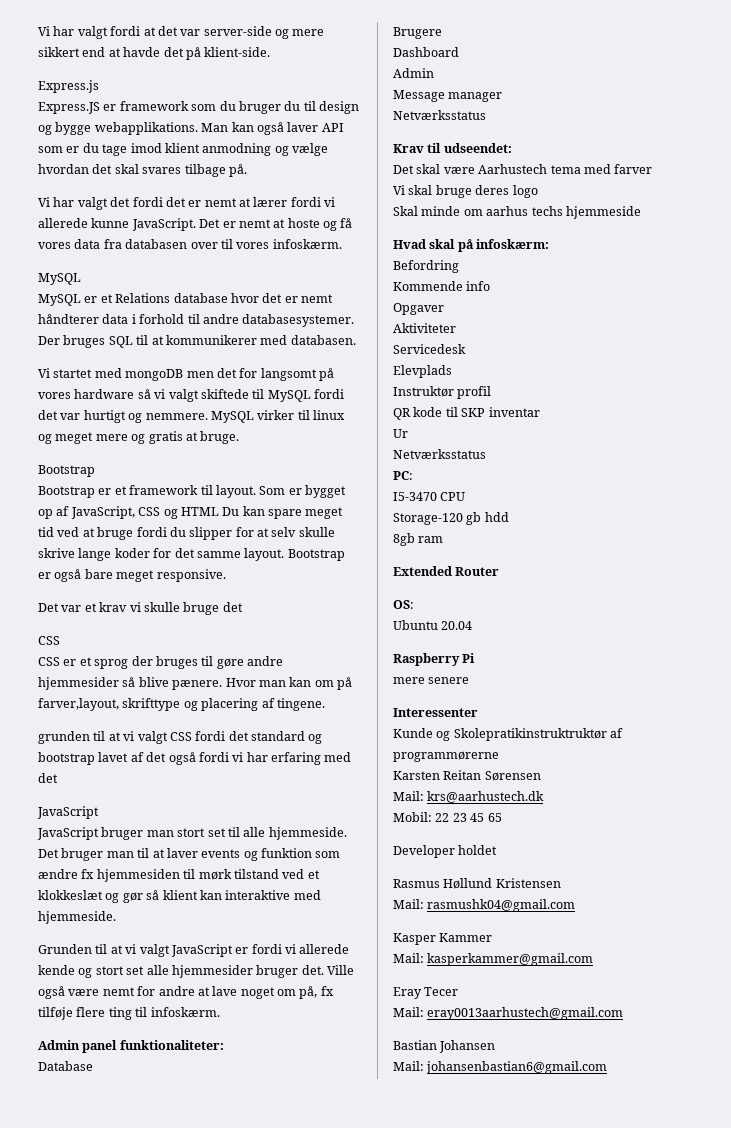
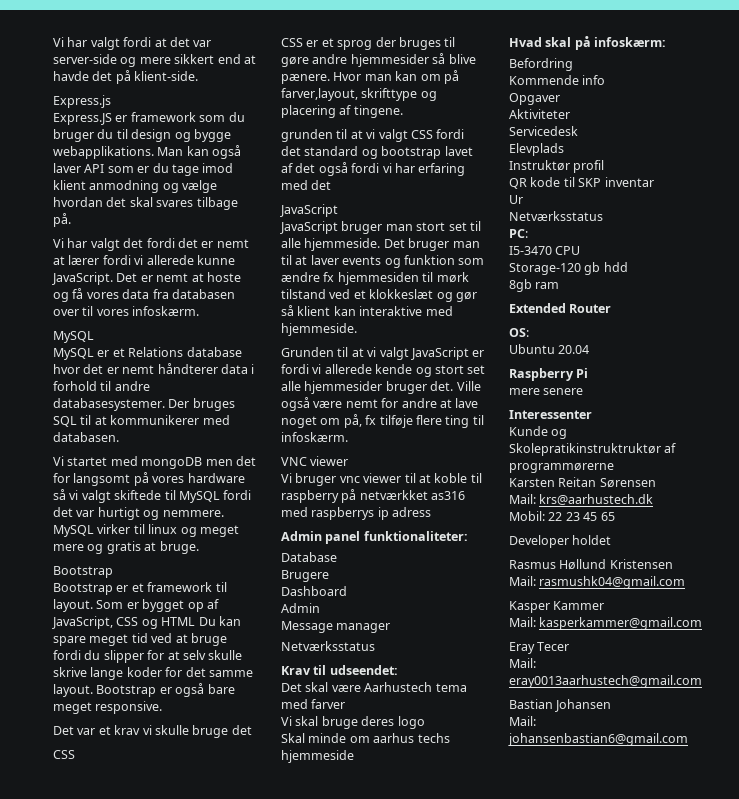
+ VNC viewer
+ Vi bruger vnc viewer til at koble til raspberry på netværkket as316 med raspberrys ip adress

